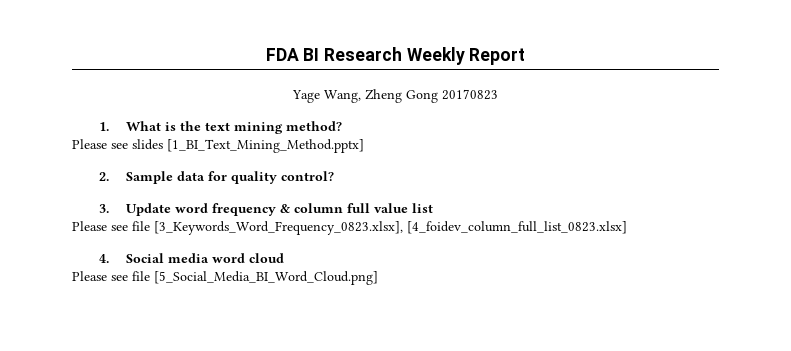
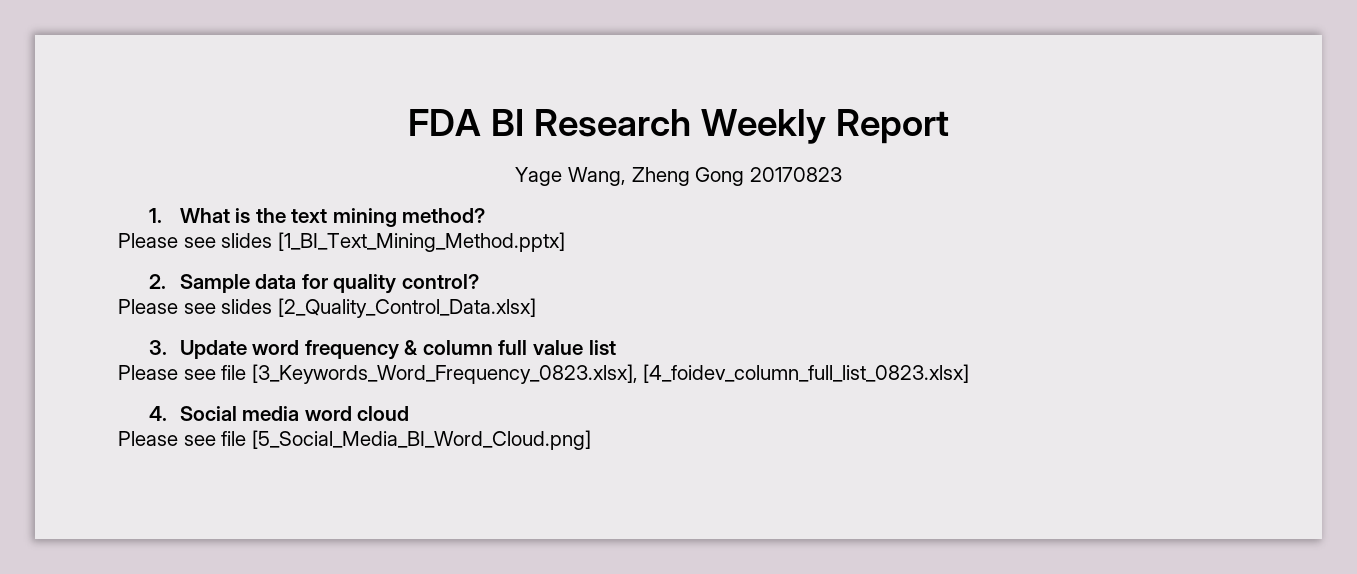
+ Please see slides [2_Quality_Control_Data.xlsx]

